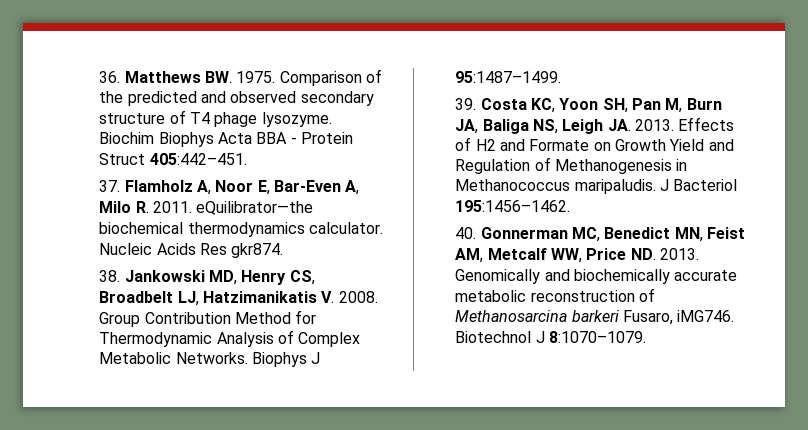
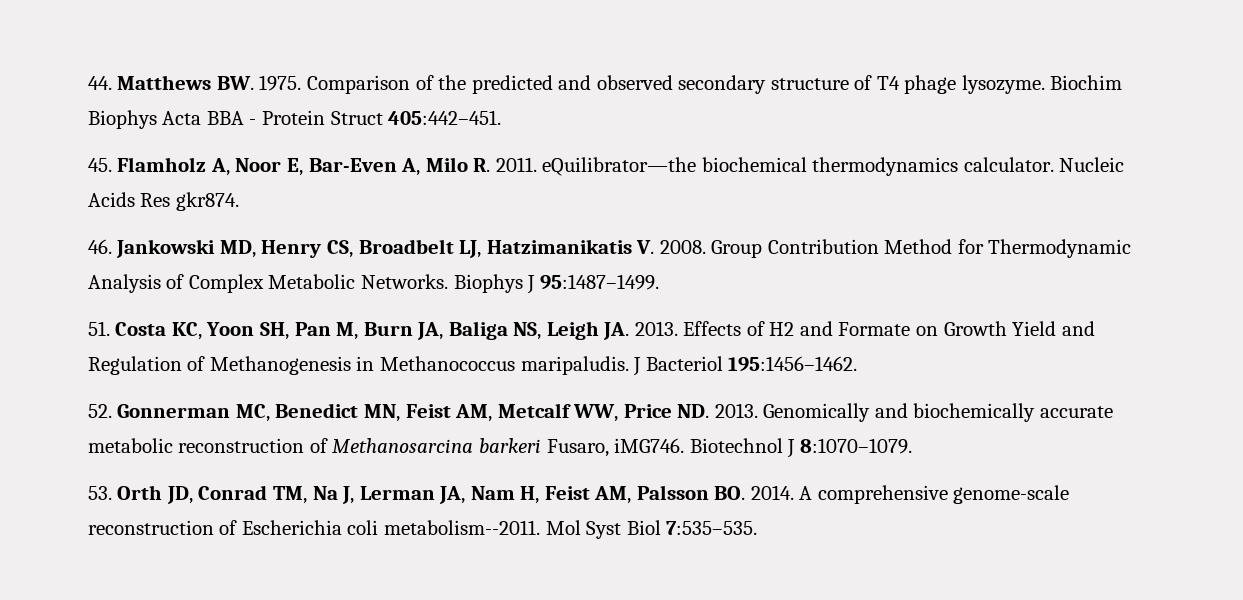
- 36. Matthews BW. 1975.
+ 44. Matthews BW. 1975.
- 37. Flamholz A, Noor E, Bar-Even A, Milo R. 2011. eQuilibrator—the biochemical thermodynamics calculator.
+ 45. Flamholz A, Noor E, Bar-Even A, Milo R. 2011. eQuilibrator—the biochemical thermodynamics calculator.
- 38. Jankowski MD, Henry CS, Broadbelt LJ, Hatzimanikatis V. 2008.
+ 46. Jankowski MD, Henry CS, Broadbelt LJ, Hatzimanikatis V. 2008.
- 39. Costa KC, Yoon SH, Pan M, Burn JA, Baliga NS, Leigh JA. 2013.
+ 51. Costa KC, Yoon SH, Pan M, Burn JA, Baliga NS, Leigh JA. 2013.
- 40. Gonnerman MC, Benedict MN, Feist AM, Metcalf WW, Price ND. 2013.
+ 52. Gonnerman MC, Benedict MN, Feist AM, Metcalf WW, Price ND. 2013.
+ 53. Orth JD, Conrad TM, Na J, Lerman JA, Nam H, Feist AM, Palsson BO. 2014. A comprehensive genome-scale reconstruction of Escherichia coli metabolism--2011. Mol Syst Biol 7:535–535.

